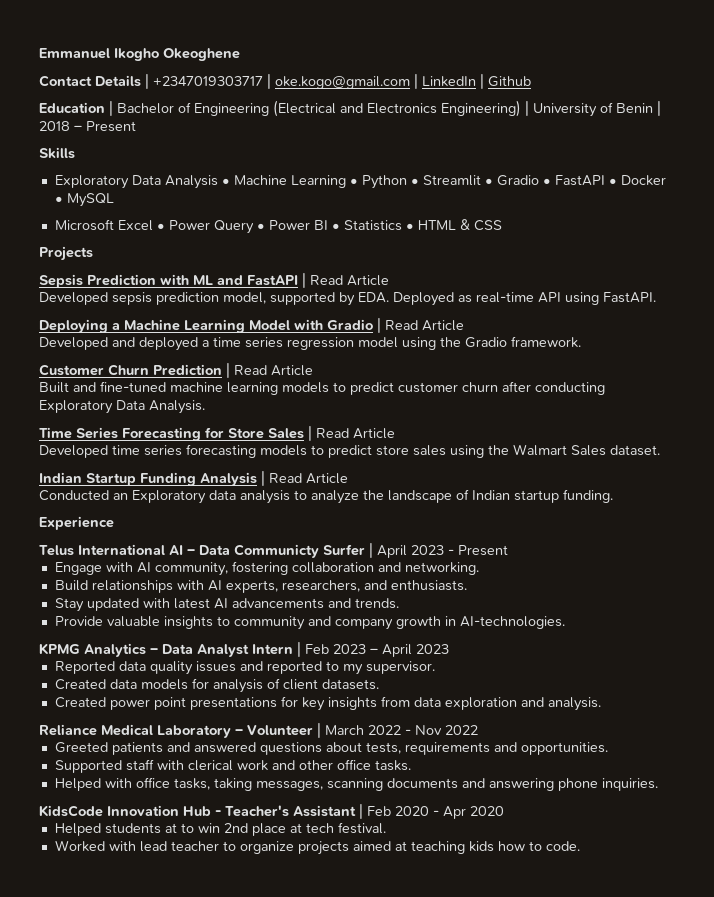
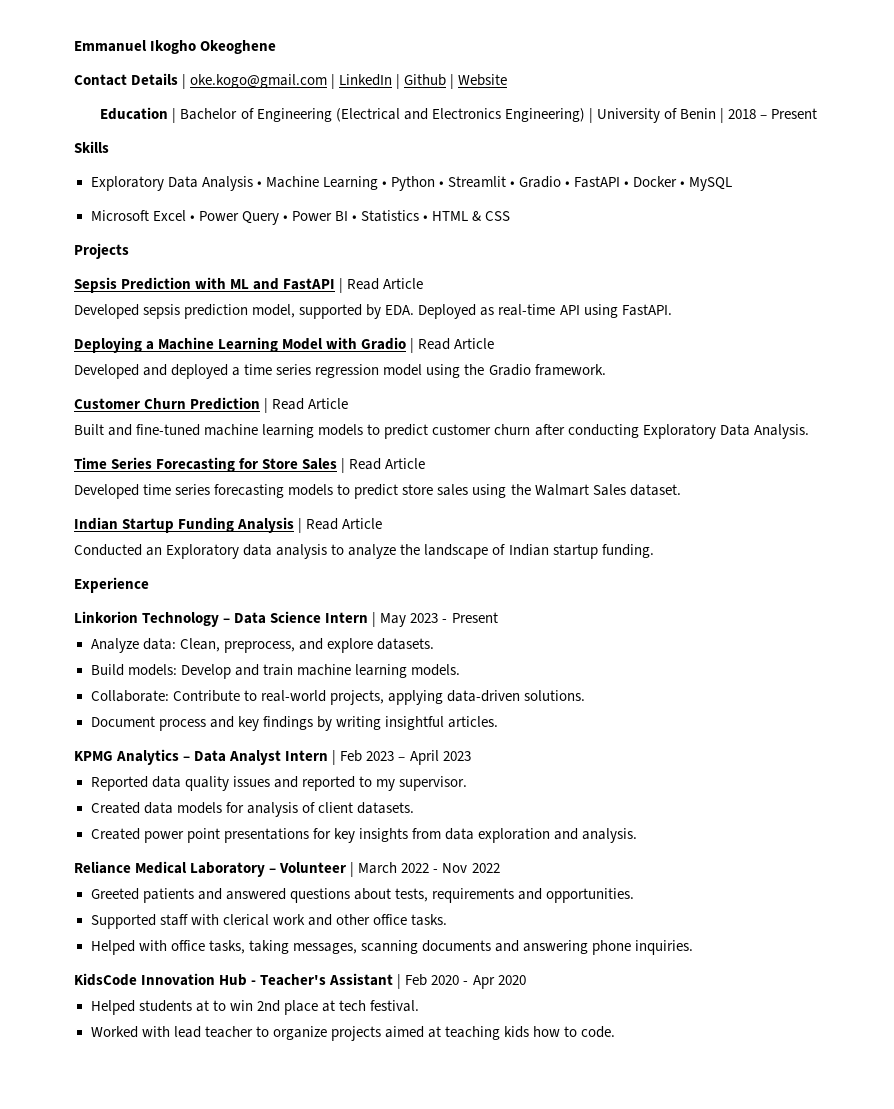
- Contact Details | +2347019303717 | oke.kogo@gmail.com | LinkedIn | Github
+ Contact Details | oke.kogo@gmail.com | LinkedIn | Github | Website
- Telus International AI – Data Communicty Surfer | April 2023 - Present
- Engage with AI community, fostering collaboration and networking.
- Build relationships with AI experts, researchers, and enthusiasts.
- Stay updated with latest AI advancements and trends.
- Provide valuable insights to community and company growth in AI-technologies.
+ Linkorion Technology – Data Science Intern | May 2023 - Present
+ Analyze data: Clean, preprocess, and explore datasets.
+ Build models: Develop and train machine learning models.
+ Collaborate: Contribute to real-world projects, applying data-driven solutions.
+ Document process and key findings by writing insightful articles.

